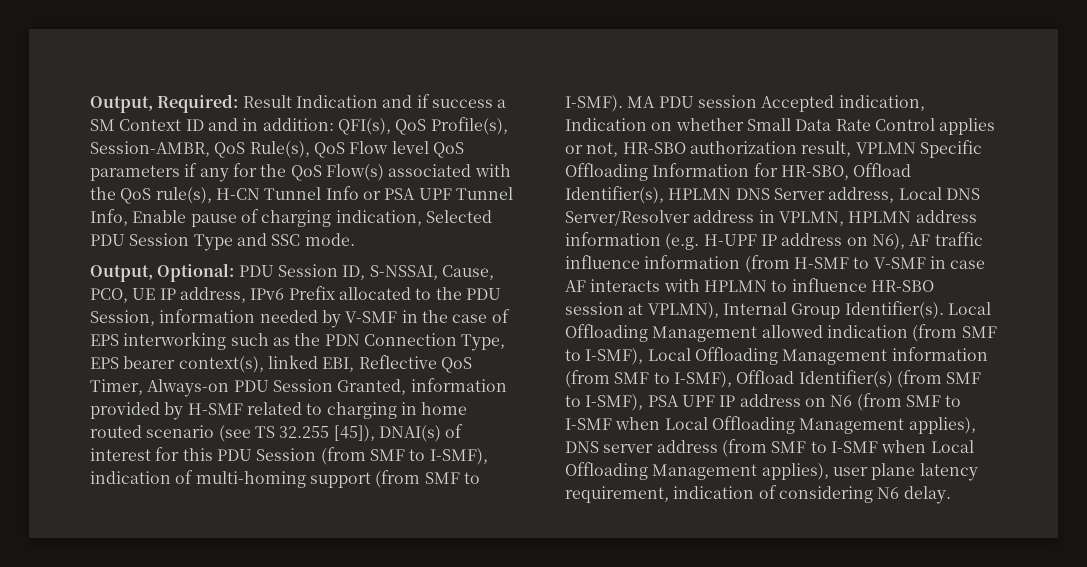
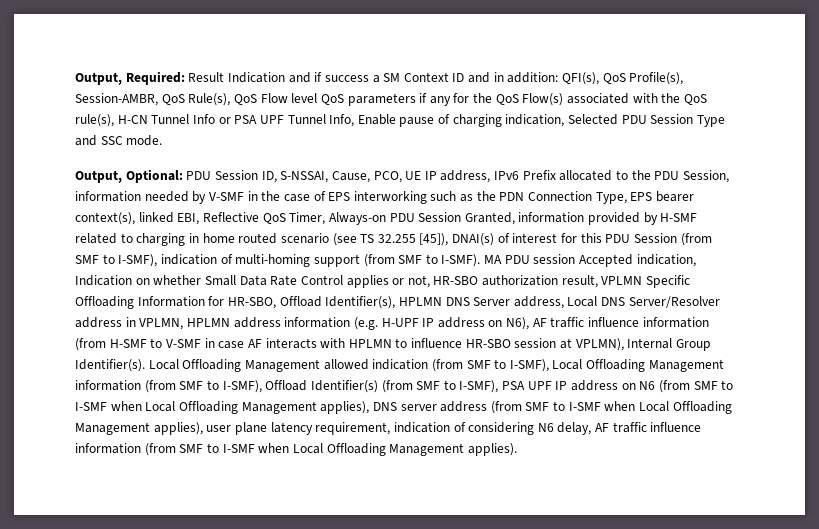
- Local Offloading Management allowed indication (from SMF to I-SMF), Local Offloading Management information (from SMF to I-SMF), Offload Identifier(s) (from SMF to I-SMF), PSA UPF IP address on N6 (from SMF to I-SMF when Local Offloading Management applies), DNS server address (from SMF to I-SMF when Local Offloading Management applies), user plane latency requirement, indication of considering N6 delay.
+ Local Offloading Management allowed indication (from SMF to I-SMF), Local Offloading Management information (from SMF to I-SMF), Offload Identifier(s) (from SMF to I-SMF), PSA UPF IP address on N6 (from SMF to I-SMF when Local Offloading Management applies), DNS server address (from SMF to I-SMF when Local Offloading Management applies), user plane latency requirement, indication of considering N6 delay, AF traffic influence information (from SMF to I-SMF when Local Offloading Management applies).

